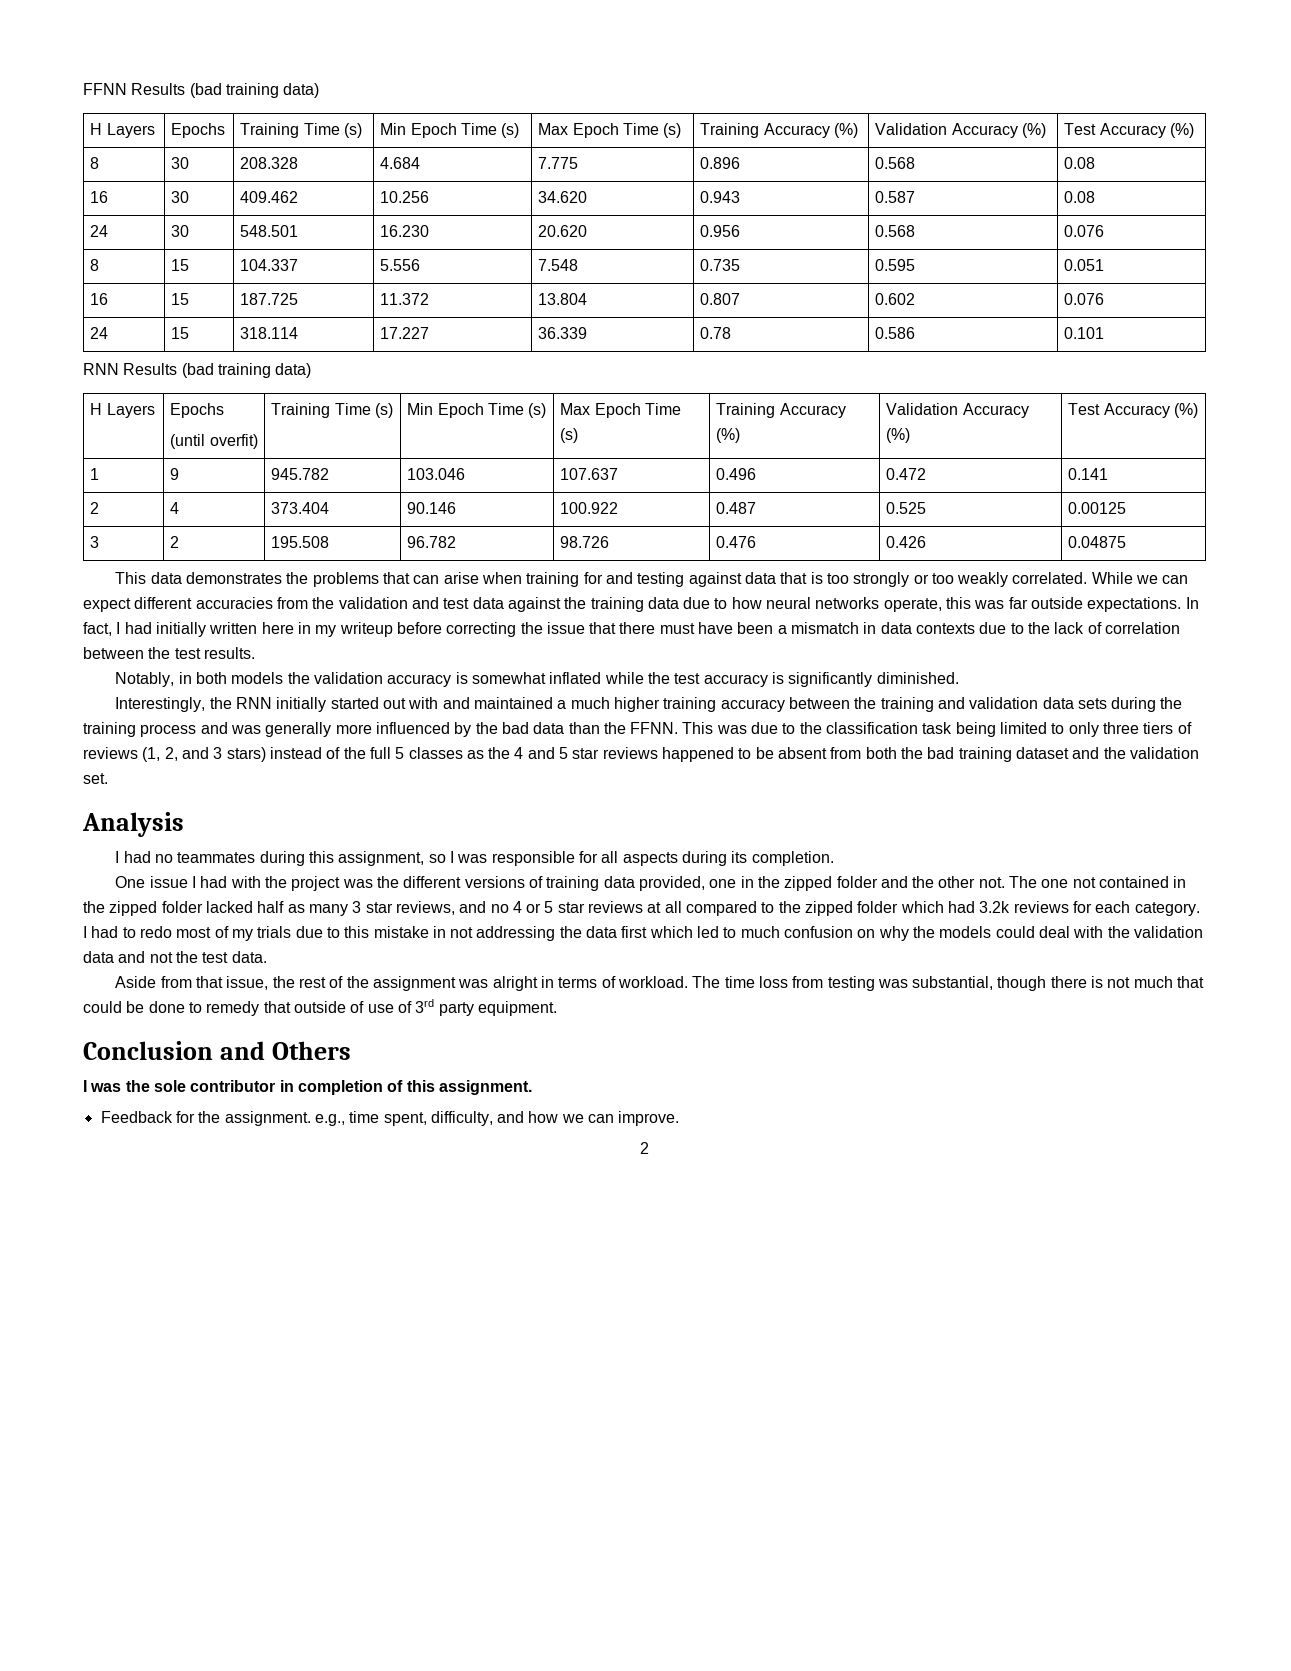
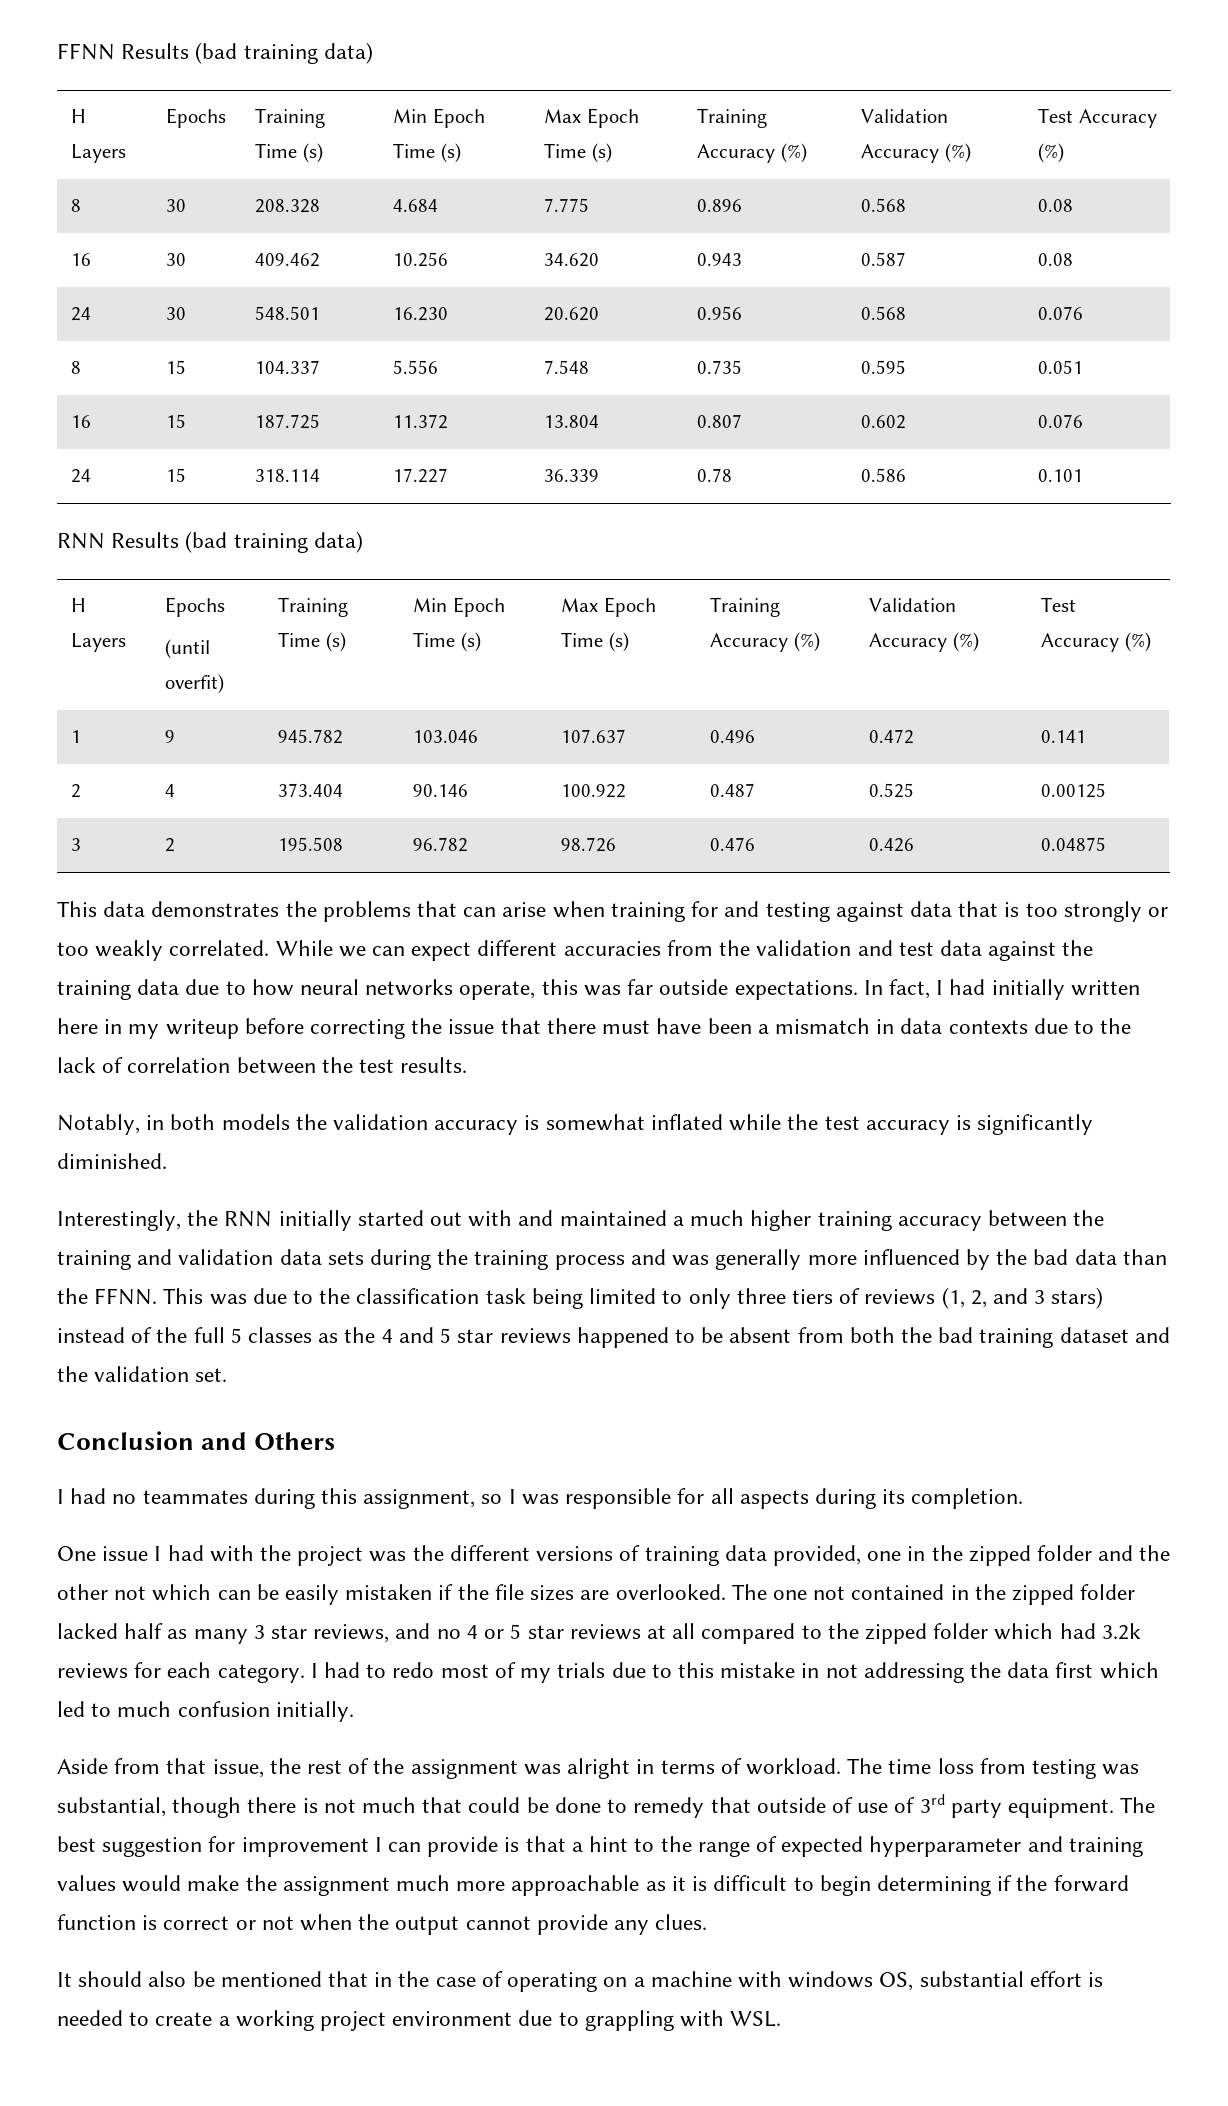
- Analysis
+ Conclusion and Others
- One issue I had with the project was the different versions of training data provided, one in the zipped folder and the other not.
+ One issue I had with the project was the different versions of training data provided, one in the zipped folder and the other not which can be easily mistaken if the file sizes are overlooked.
- I had to redo most of my trials due to this mistake in not addressing the data first which led to much confusion on why the models could deal with the validation data and not the test data.
+ I had to redo most of my trials due to this mistake in not addressing the data first which led to much confusion initially.
- The time loss from testing was substantial, though there is not much that could be done to remedy that outside of use of 3rd party equipment.
- Conclusion and Others
- I was the sole contributor in completion of this assignment.
- Feedback for the assignment. e.g., time spent, difficulty, and how we can improve.
- 2
+ The time loss from testing was substantial, though there is not much that could be done to remedy that outside of use of 3rd party equipment. The best suggestion for improvement I can provide is that a hint to the range of expected hyperparameter and training values would make the assignment much more approachable as it is difficult to begin determining if the forward function is correct or not when the output cannot provide any clues.
+ It should also be mentioned that in the case of operating on a machine with windows OS, substantial effort is needed to create a working project environment due to grappling with WSL.

